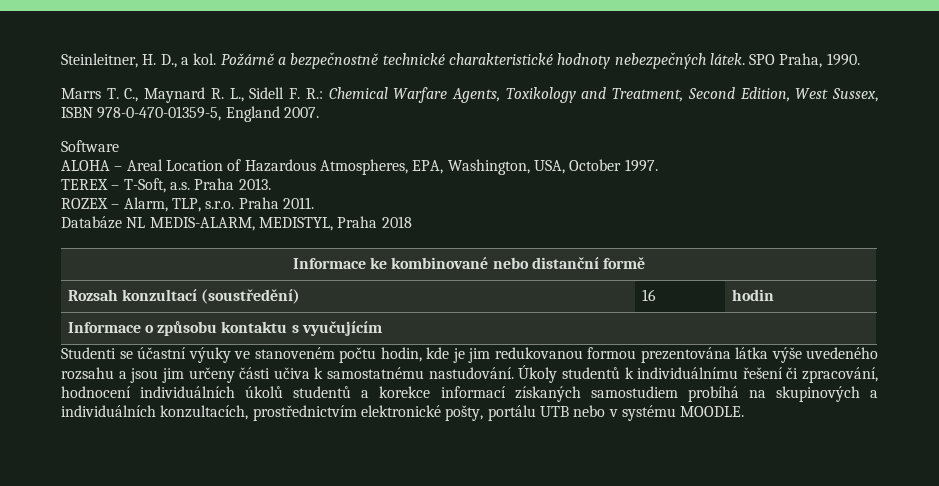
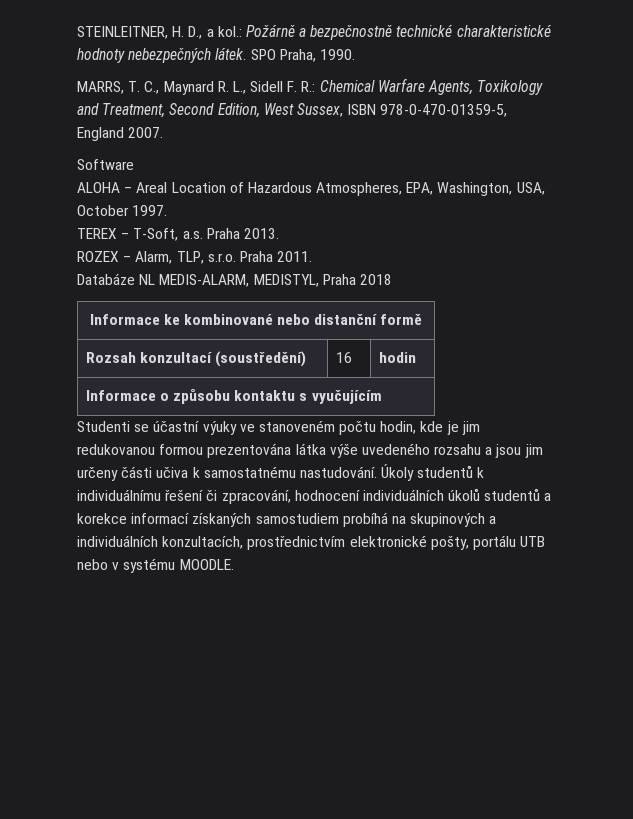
- Steinleitner, H. D., a kol. Požárně a bezpečnostně technické charakteristické hodnoty nebezpečných látek.
+ STEINLEITNER, H. D., a kol.: Požárně a bezpečnostně technické charakteristické hodnoty nebezpečných látek.
- Marrs T. C., Maynard R. L., Sidell F. R.: Chemical Warfare Agents, Toxikology and Treatment, Second Edition, West Sussex, ISBN 978-0-470-01359-5, England 2007.
+ MARRS, T. C., Maynard R. L., Sidell F. R.: Chemical Warfare Agents, Toxikology and Treatment, Second Edition, West Sussex, ISBN 978-0-470-01359-5, England 2007.

